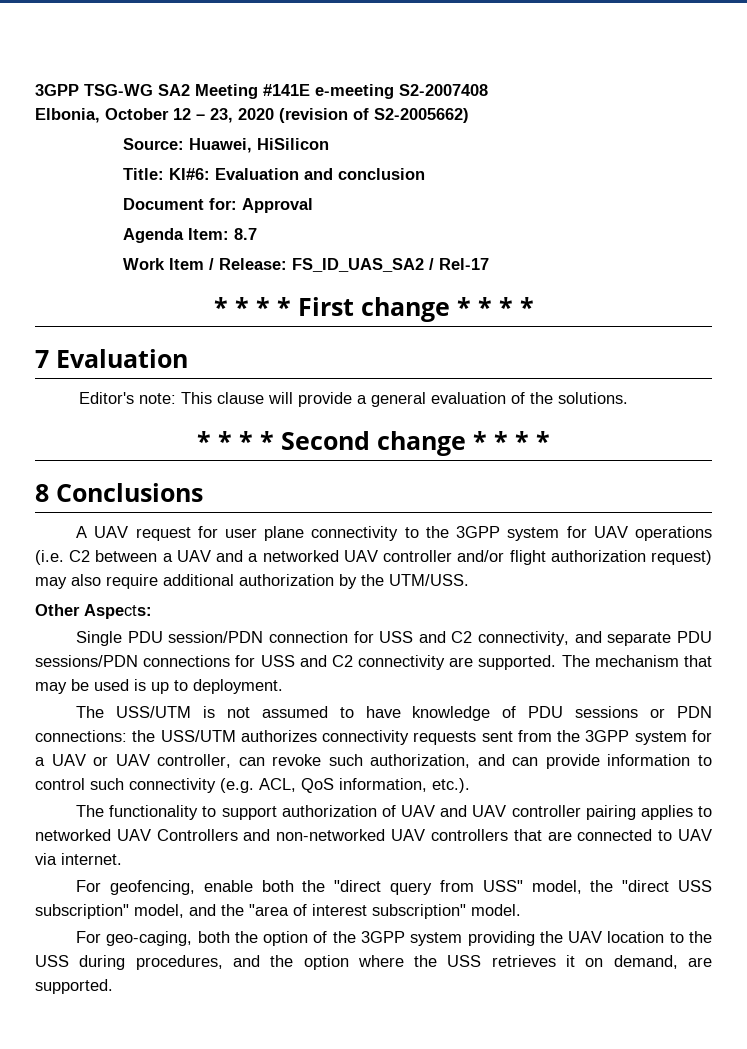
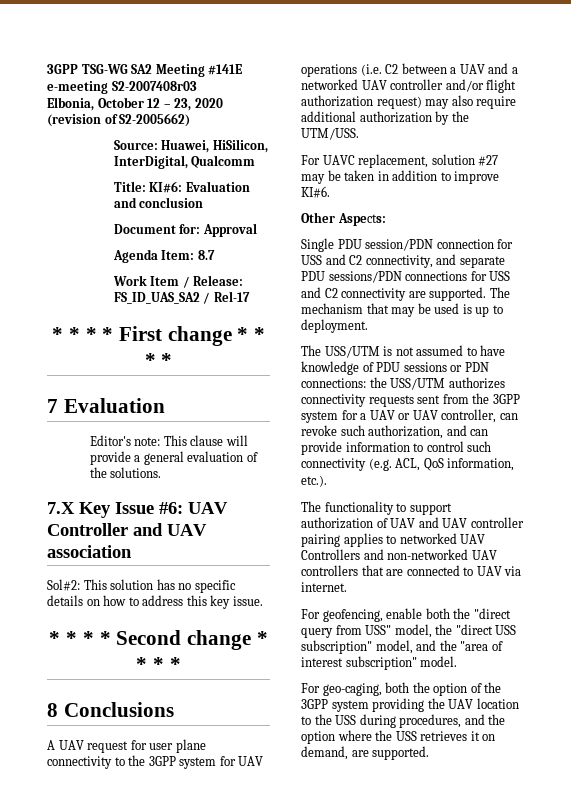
- 3GPP TSG-WG SA2 Meeting #141E e-meeting S2-2007408
+ 3GPP TSG-WG SA2 Meeting #141E e-meeting S2-2007408r03
- Source: Huawei, HiSilicon
+ Source: Huawei, HiSilicon, InterDigital, Qualcomm
+ 7.X Key Issue #6: UAV Controller and UAV association
+ Sol#2: This solution has no specific details on how to address this key issue.
+ For UAVC replacement, solution #27 may be taken in addition to improve KI#6.

